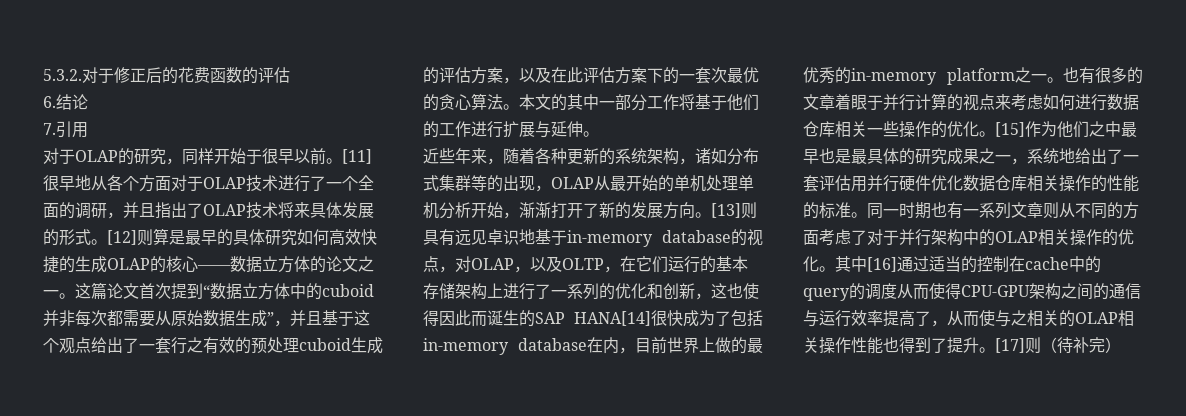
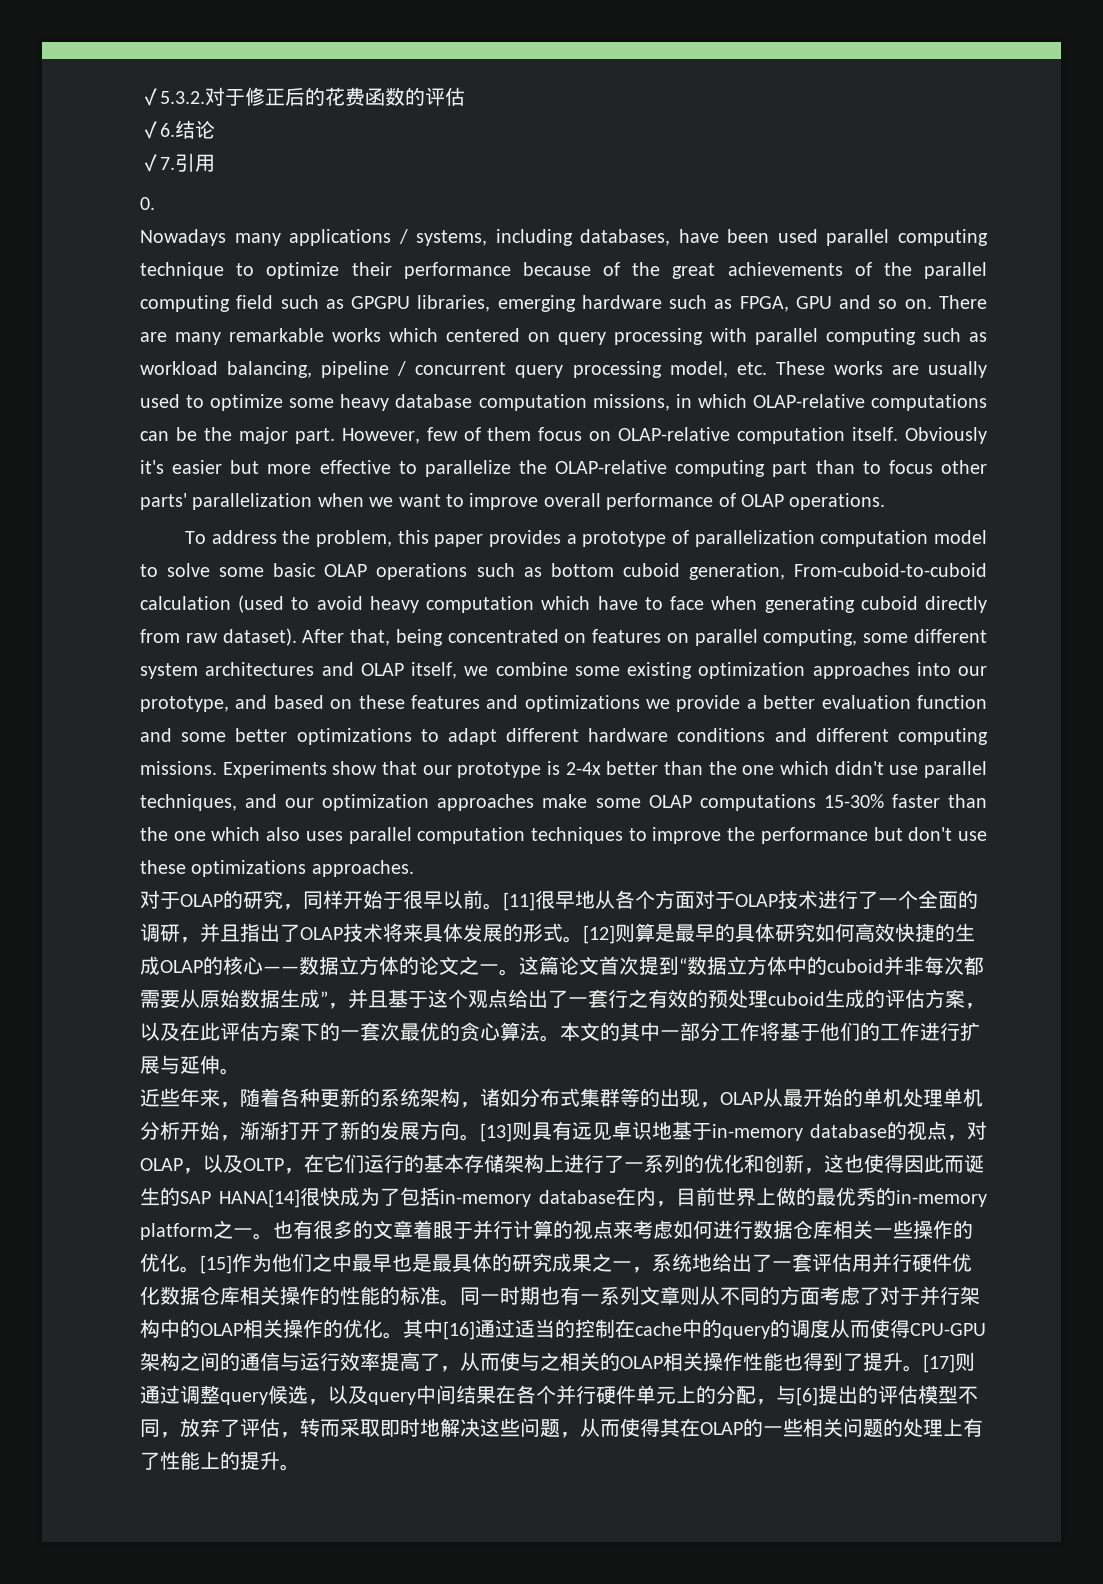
- 5.3.2.对于修正后的花费函数的评估
+ ✓5.3.2.对于修正后的花费函数的评估
- 6.结论
+ ✓6.结论
- 7.引用
+ ✓7.引用
+ 0.
+ Nowadays many applications / systems, including databases, have been used parallel computing technique to optimize their performance because of the great achievements of the parallel computing field such as GPGPU libraries, emerging hardware such as FPGA, GPU and so on. There are many remarkable works which centered on query processing with parallel computing such as workload balancing, pipeline / concurrent query processing model, etc. These works are usually used to optimize some heavy database computation missions, in which OLAP-relative computations can be the major part. However, few of them focus on OLAP-relative computation itself. Obviously it's easier but more effective to parallelize the OLAP-relative computing part than to focus other parts' parallelization when we want to improve overall performance of OLAP operations.
+ To address the problem, this paper provides a prototype of parallelization computation model to solve some basic OLAP operations such as bottom cuboid generation, From-cuboid-to-cuboid calculation (used to avoid heavy computation which have to face when generating cuboid directly from raw dataset). After that, being concentrated on features on parallel computing, some different system architectures and OLAP itself, we combine some existing optimization approaches into our prototype, and based on these features and optimizations we provide a better evaluation function and some better optimizations to adapt different hardware conditions and different computing missions. Experiments show that our prototype is 2-4x better than the one which didn't use parallel techniques, and our optimization approaches make some OLAP computations 15-30% faster than the one which also uses parallel computation techniques to improve the performance but don't use these optimizations approaches.
- [17]则（待补完）
+ [17]则通过调整query候选，以及query中间结果在各个并行硬件单元上的分配，与[6]提出的评估模型不同，放弃了评估，转而采取即时地解决这些问题，从而使得其在OLAP的一些相关问题的处理上有了性能上的提升。

